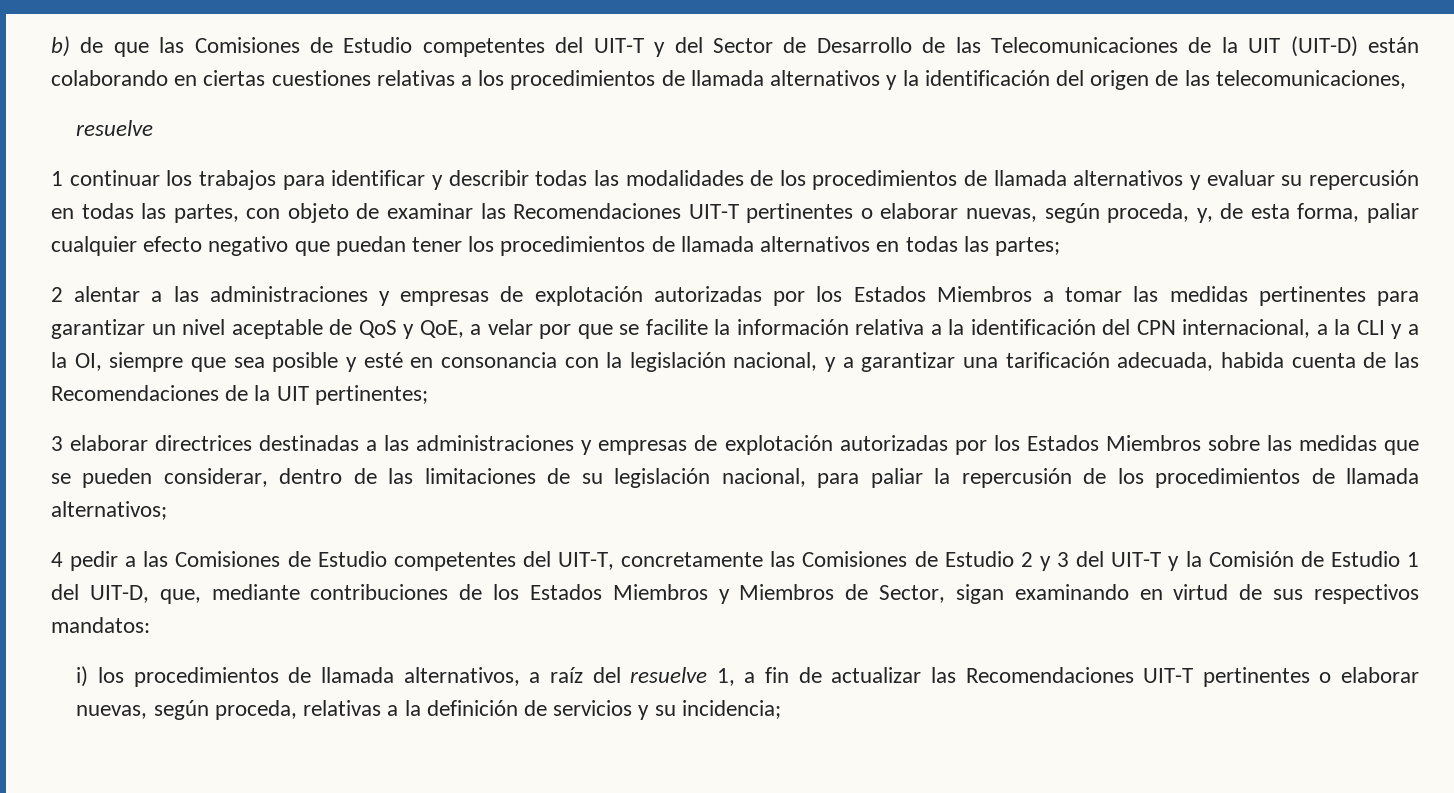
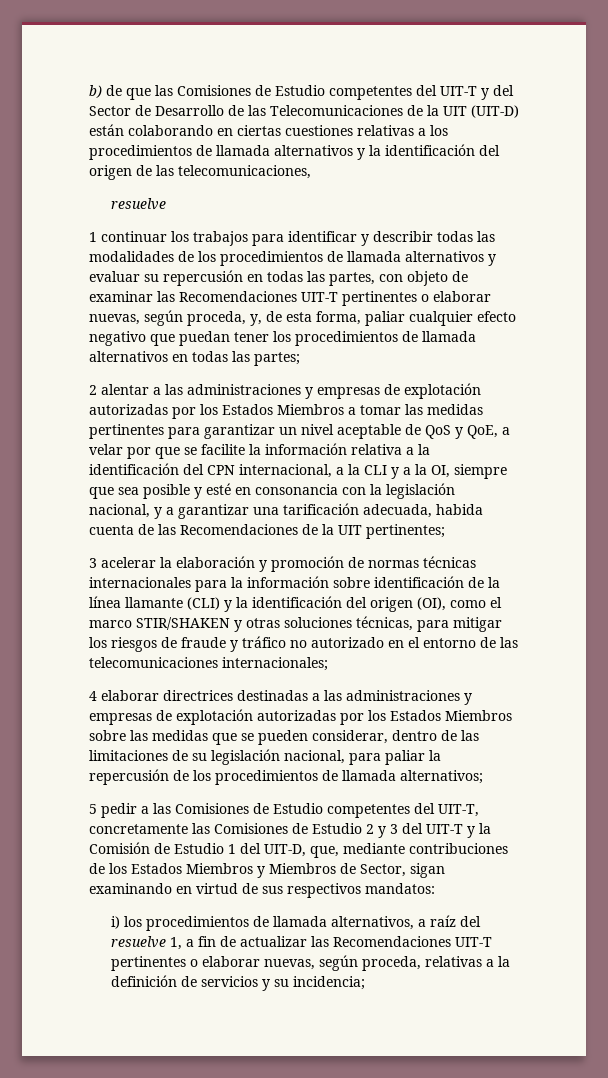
- 3 elaborar directrices destinadas a las administraciones y empresas de explotación autorizadas por los Estados Miembros sobre las medidas que se pueden considerar, dentro de las limitaciones de su legislación nacional, para paliar la repercusión de los procedimientos de llamada alternativos;
+ 3 acelerar la elaboración y promoción de normas técnicas internacionales para la información sobre identificación de la línea llamante (CLI) y la identificación del origen (OI), como el marco STIR/SHAKEN y otras soluciones técnicas, para mitigar los riesgos de fraude y tráfico no autorizado en el entorno de las telecomunicaciones internacionales;
+ 4 elaborar directrices destinadas a las administraciones y empresas de explotación autorizadas por los Estados Miembros sobre las medidas que se pueden considerar, dentro de las limitaciones de su legislación nacional, para paliar la repercusión de los procedimientos de llamada alternativos;
- 4 pedir a las Comisiones de Estudio competentes del UIT-T, concretamente las Comisiones de Estudio 2 y 3 del UIT-T y la Comisión de Estudio 1 del UIT-D, que, mediante contribuciones de los Estados Miembros y Miembros de Sector, sigan examinando en virtud de sus respectivos mandatos:
+ 5 pedir a las Comisiones de Estudio competentes del UIT-T, concretamente las Comisiones de Estudio 2 y 3 del UIT-T y la Comisión de Estudio 1 del UIT-D, que, mediante contribuciones de los Estados Miembros y Miembros de Sector, sigan examinando en virtud de sus respectivos mandatos:

